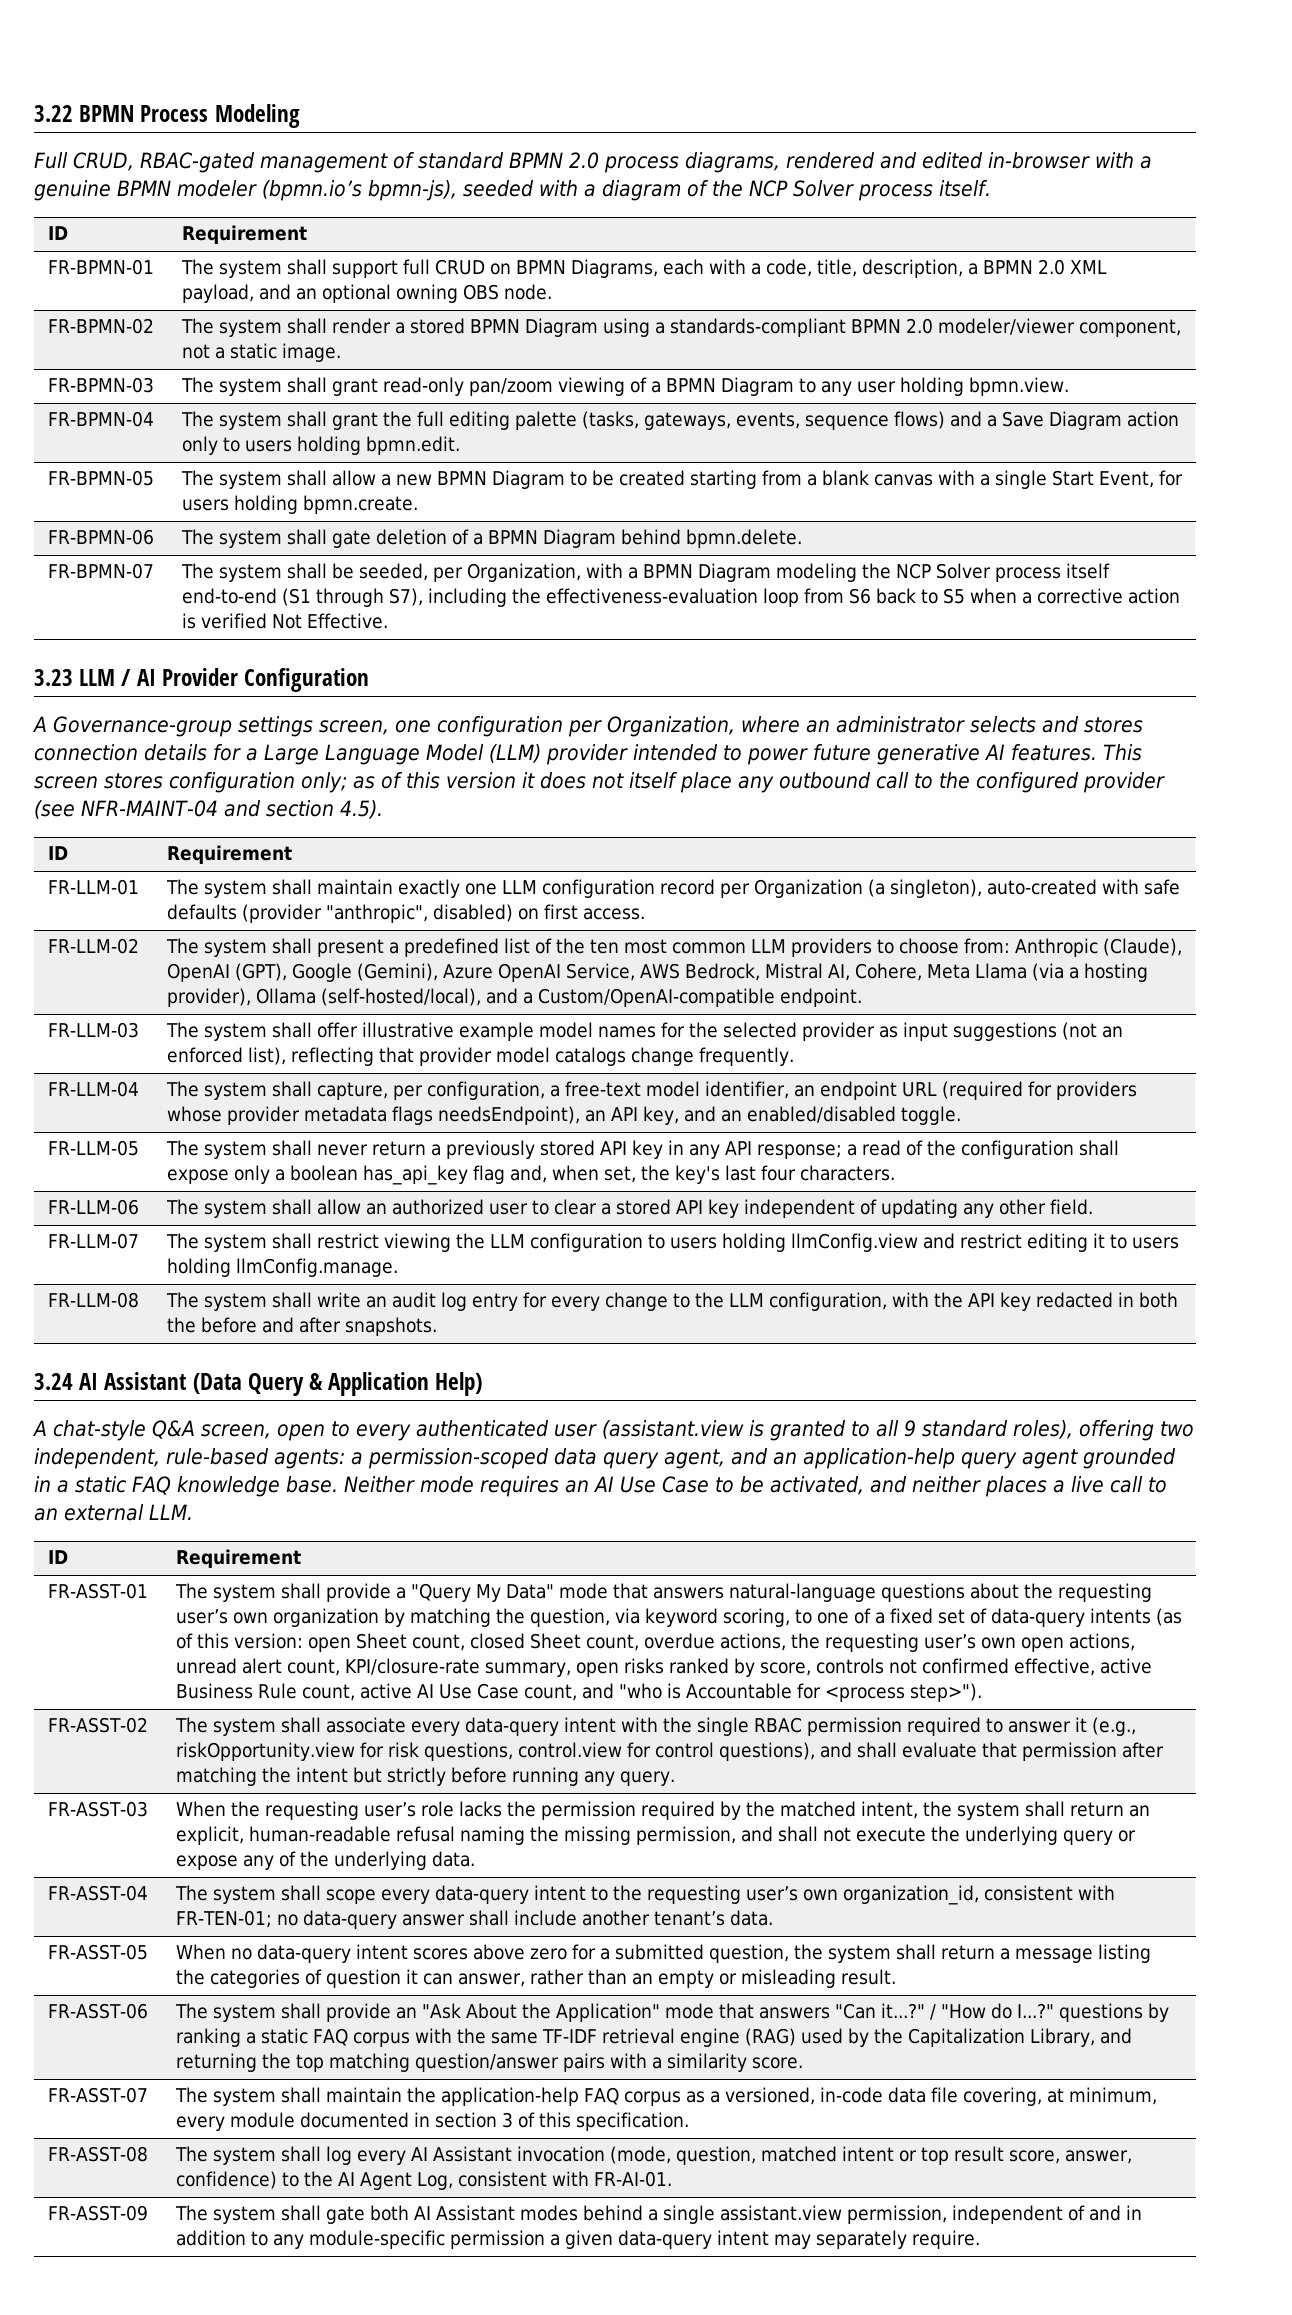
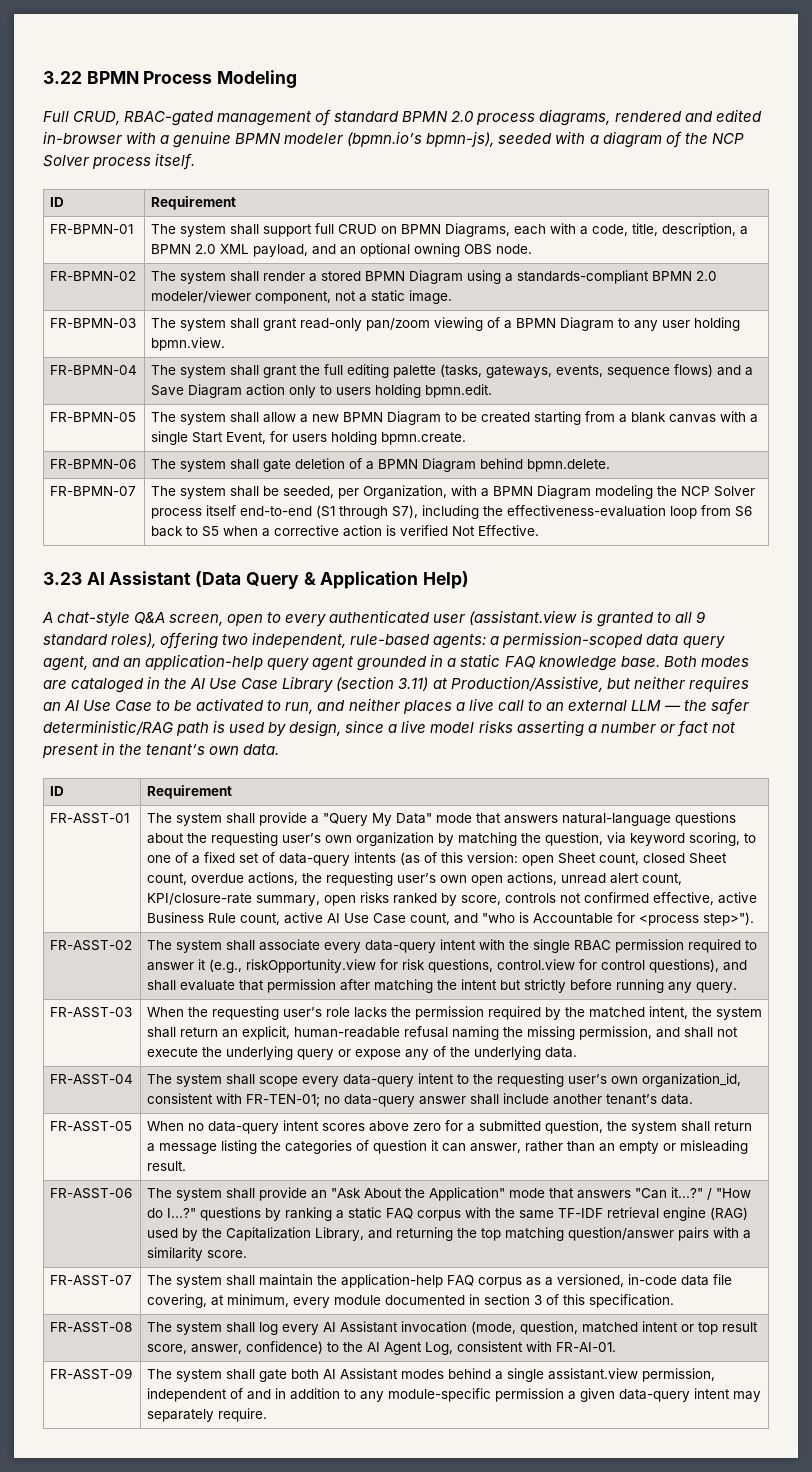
- 3.23 LLM / AI Provider Configuration
- A Governance-group settings screen, one configuration per Organization, where an administrator selects and stores connection details for a Large Language Model (LLM) provider intended to power future generative AI features. This screen stores configuration only; as of this version it does not itself place any outbound call to the configured provider (see NFR-MAINT-04 and section 4.5).
- ID | Requirement
- FR-LLM-01 | The system shall maintain exactly one LLM configuration record per Organization (a singleton), auto-created with safe defaults (provider "anthropic", disabled) on first access.
- FR-LLM-02 | The system shall present a predefined list of the ten most common LLM providers to choose from: Anthropic (Claude), OpenAI (GPT), Google (Gemini), Azure OpenAI Service, AWS Bedrock, Mistral AI, Cohere, Meta Llama (via a hosting provider), Ollama (self-hosted/local), and a Custom/OpenAI-compatible endpoint.
- FR-LLM-03 | The system shall offer illustrative example model names for the selected provider as input suggestions (not an enforced list), reflecting that provider model catalogs change frequently.
- FR-LLM-04 | The system shall capture, per configuration, a free-text model identifier, an endpoint URL (required for providers whose provider metadata flags needsEndpoint), an API key, and an enabled/disabled toggle.
- FR-LLM-05 | The system shall never return a previously stored API key in any API response; a read of the configuration shall expose only a boolean has_api_key flag and, when set, the key's last four characters.
- FR-LLM-06 | The system shall allow an authorized user to clear a stored API key independent of updating any other field.
- FR-LLM-07 | The system shall restrict viewing the LLM configuration to users holding llmConfig.view and restrict editing it to users holding llmConfig.manage.
- FR-LLM-08 | The system shall write an audit log entry for every change to the LLM configuration, with the API key redacted in both the before and after snapshots.
- 3.24 AI Assistant (Data Query & Application Help)
+ 3.23 AI Assistant (Data Query & Application Help)
- Neither mode requires an AI Use Case to be activated, and neither places a live call to an external LLM.
+ Both modes are cataloged in the AI Use Case Library (section 3.11) at Production/Assistive, but neither requires an AI Use Case to be activated to run, and neither places a live call to an external LLM — the safer deterministic/RAG path is used by design, since a live model risks asserting a number or fact not present in the tenant’s own data.

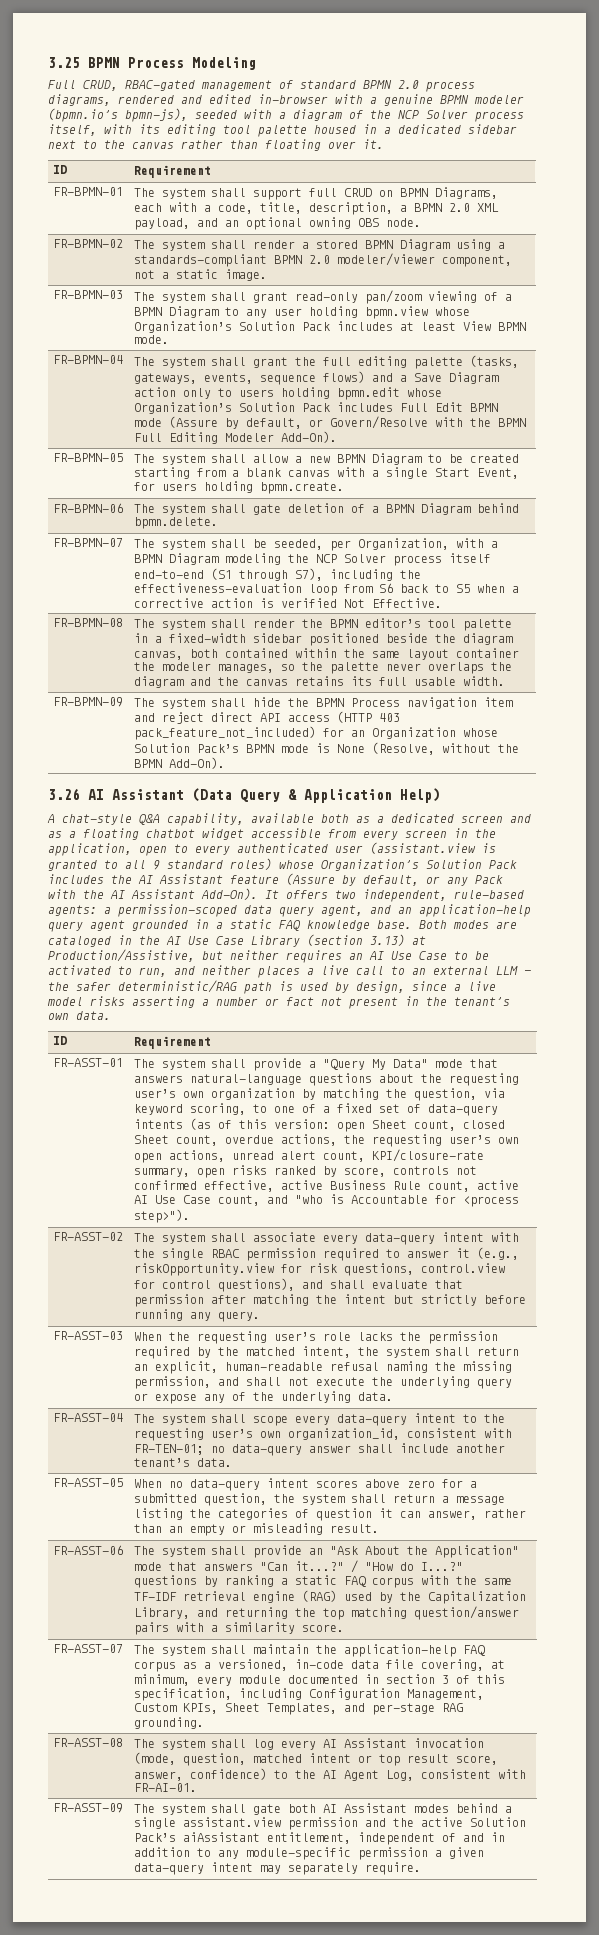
- 3.22 BPMN Process Modeling
+ 3.25 BPMN Process Modeling
- Full CRUD, RBAC-gated management of standard BPMN 2.0 process diagrams, rendered and edited in-browser with a genuine BPMN modeler (bpmn.io’s bpmn-js), seeded with a diagram of the NCP Solver process itself.
+ Full CRUD, RBAC-gated management of standard BPMN 2.0 process diagrams, rendered and edited in-browser with a genuine BPMN modeler (bpmn.io’s bpmn-js), seeded with a diagram of the NCP Solver process itself, with its editing tool palette housed in a dedicated sidebar next to the canvas rather than floating over it.
- FR-BPMN-03 | The system shall grant read-only pan/zoom viewing of a BPMN Diagram to any user holding bpmn.view.
+ FR-BPMN-03 | The system shall grant read-only pan/zoom viewing of a BPMN Diagram to any user holding bpmn.view whose Organization’s Solution Pack includes at least View BPMN mode.
- The system shall grant the full editing palette (tasks, gateways, events, sequence flows) and a Save Diagram action only to users holding bpmn.edit.
+ The system shall grant the full editing palette (tasks, gateways, events, sequence flows) and a Save Diagram action only to users holding bpmn.edit whose Organization’s Solution Pack includes Full Edit BPMN mode (Assure by default, or Govern/Resolve with the BPMN Full Editing Modeler Add-On).
- 3.23 AI Assistant (Data Query & Application Help)
+ FR-BPMN-08 | The system shall render the BPMN editor’s tool palette in a fixed-width sidebar positioned beside the diagram canvas, both contained within the same layout container the modeler manages, so the palette never overlaps the diagram and the canvas retains its full usable width.
+ FR-BPMN-09 | The system shall hide the BPMN Process navigation item and reject direct API access (HTTP 403 pack_feature_not_included) for an Organization whose Solution Pack’s BPMN mode is None (Resolve, without the BPMN Add-On).
+ 3.26 AI Assistant (Data Query & Application Help)
- A chat-style Q&A screen, open to every authenticated user (assistant.view is granted to all 9 standard roles), offering two independent, rule-based agents: a permission-scoped data query agent, and an application-help query agent grounded in a static FAQ knowledge base.
+ A chat-style Q&A capability, available both as a dedicated screen and as a floating chatbot widget accessible from every screen in the application, open to every authenticated user (assistant.view is granted to all 9 standard roles) whose Organization’s Solution Pack includes the AI Assistant feature (Assure by default, or any Pack with the AI Assistant Add-On). It offers two independent, rule-based agents: a permission-scoped data query agent, and an application-help query agent grounded in a static FAQ knowledge base.
- Both modes are cataloged in the AI Use Case Library (section 3.11) at Production/Assistive, but neither requires an AI Use Case to be activated to run, and neither places a live call to an external LLM — the safer deterministic/RAG path is used by design, since a live model risks asserting a number or fact not present in the tenant’s own data.
+ Both modes are cataloged in the AI Use Case Library (section 3.13) at Production/Assistive, but neither requires an AI Use Case to be activated to run, and neither places a live call to an external LLM — the safer deterministic/RAG path is used by design, since a live model risks asserting a number or fact not present in the tenant’s own data.
- FR-ASST-07 | The system shall maintain the application-help FAQ corpus as a versioned, in-code data file covering, at minimum, every module documented in section 3 of this specification.
+ FR-ASST-07 | The system shall maintain the application-help FAQ corpus as a versioned, in-code data file covering, at minimum, every module documented in section 3 of this specification, including Configuration Management, Custom KPIs, Sheet Templates, and per-stage RAG grounding.
- FR-ASST-09 | The system shall gate both AI Assistant modes behind a single assistant.view permission, independent of and in addition to any module-specific permission a given data-query intent may separately require.
+ FR-ASST-09 | The system shall gate both AI Assistant modes behind a single assistant.view permission and the active Solution Pack’s aiAssistant entitlement, independent of and in addition to any module-specific permission a given data-query intent may separately require.

